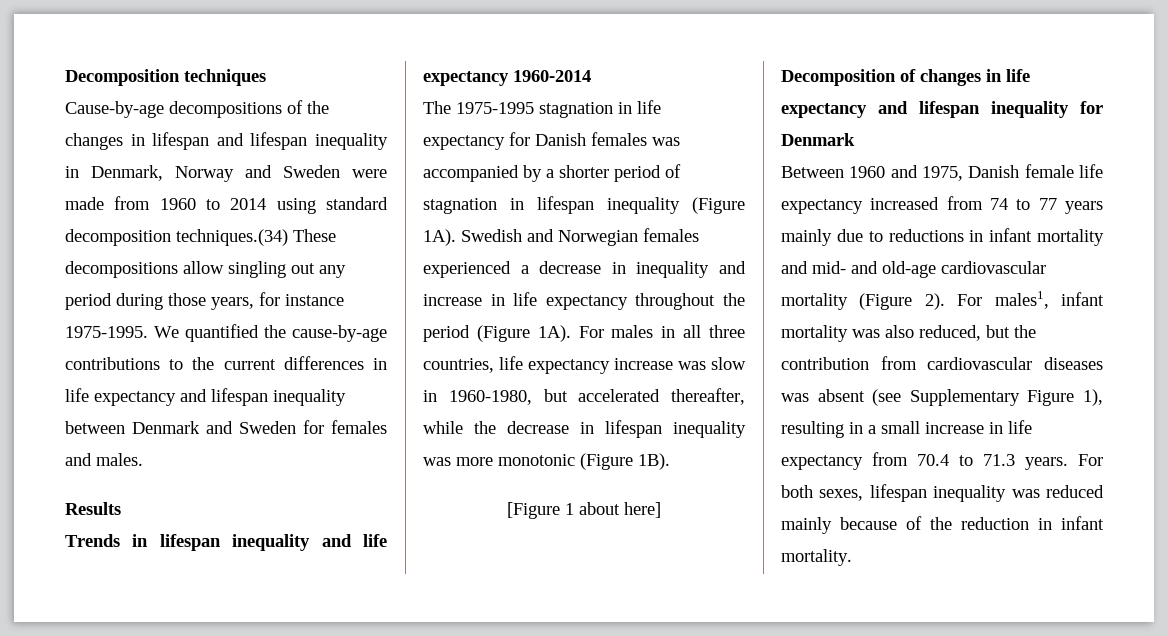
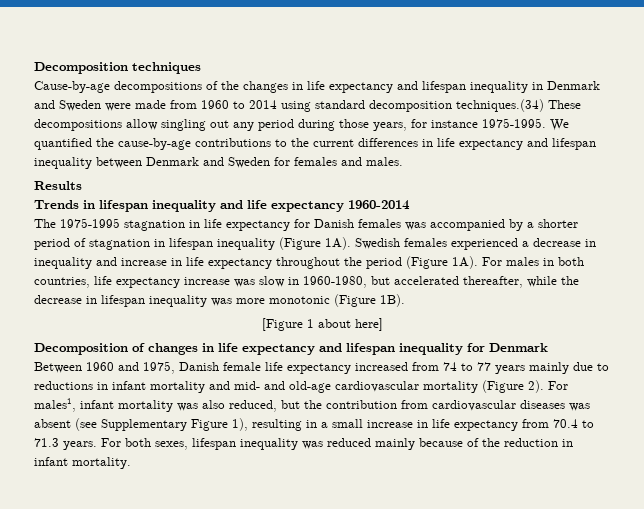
- Cause-by-age decompositions of the changes in lifespan and lifespan inequality in Denmark, Norway and Sweden were made from 1960 to 2014 using standard decomposition techniques.(34) These decompositions allow singling out any period during those years, for instance 1975-1995.
+ Cause-by-age decompositions of the changes in life expectancy and lifespan inequality in Denmark and Sweden were made from 1960 to 2014 using standard decomposition techniques.(34) These decompositions allow singling out any period during those years, for instance 1975-1995.
- Swedish and Norwegian females experienced a decrease in inequality and increase in life expectancy throughout the period (Figure 1A).
+ Swedish females experienced a decrease in inequality and increase in life expectancy throughout the period (Figure 1A).
- For males in all three countries, life expectancy increase was slow in 1960-1980, but accelerated thereafter, while the decrease in lifespan inequality was more monotonic (Figure 1B).
+ For males in both countries, life expectancy increase was slow in 1960-1980, but accelerated thereafter, while the decrease in lifespan inequality was more monotonic (Figure 1B).

